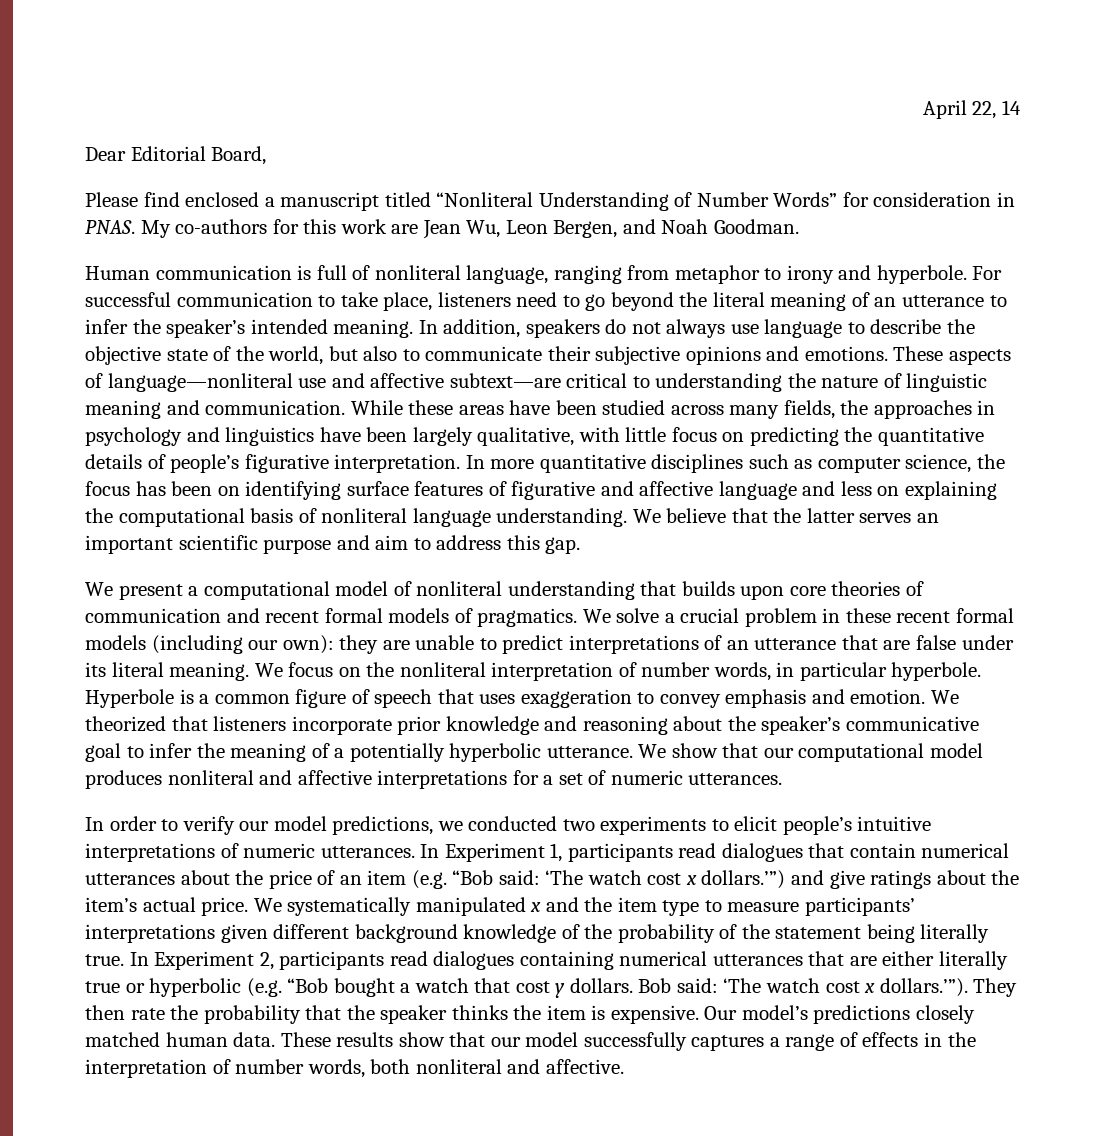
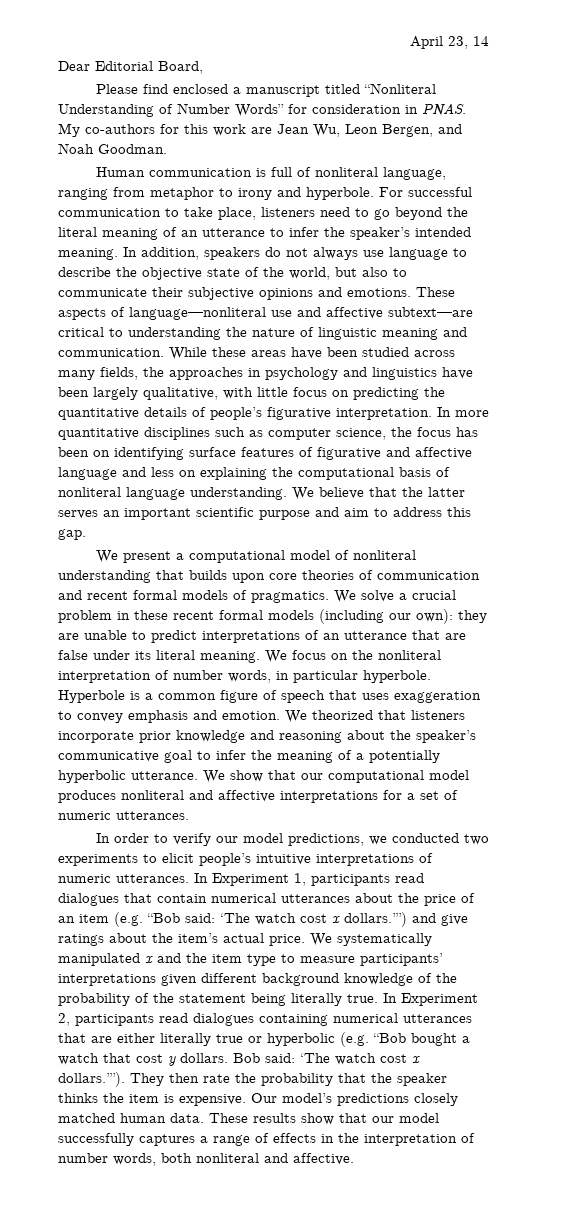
- April 22, 14
+ April 23, 14

